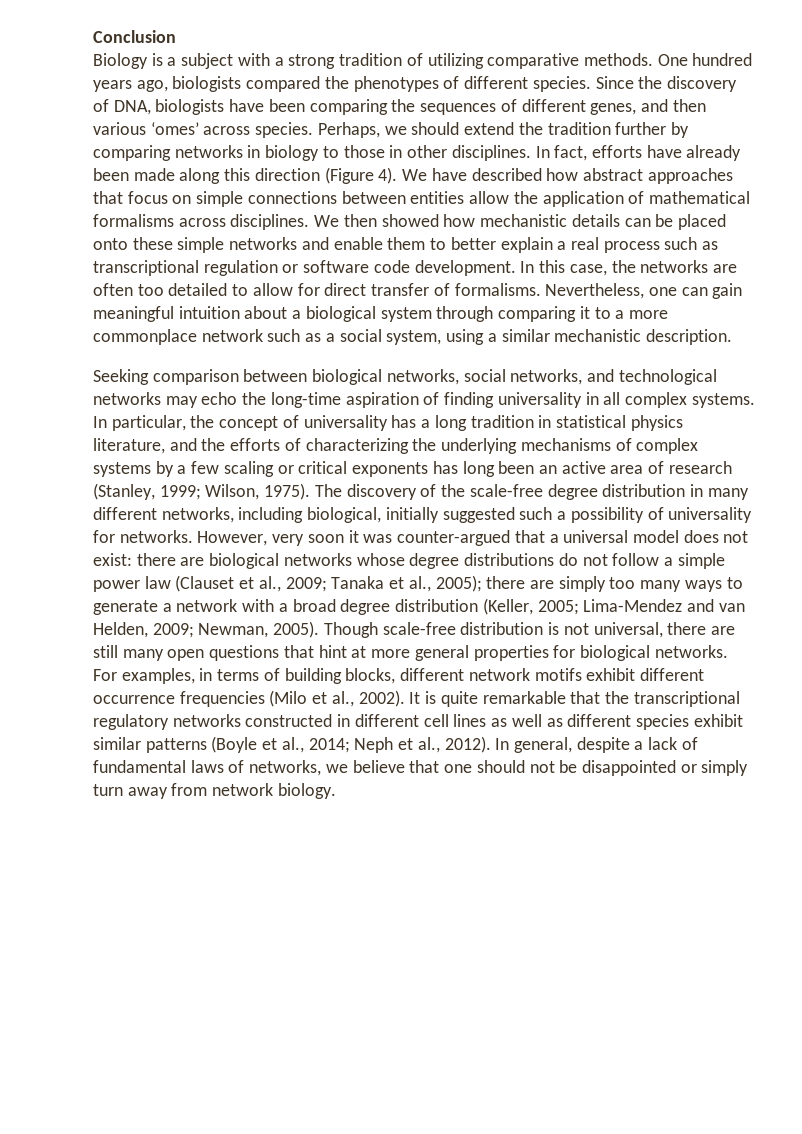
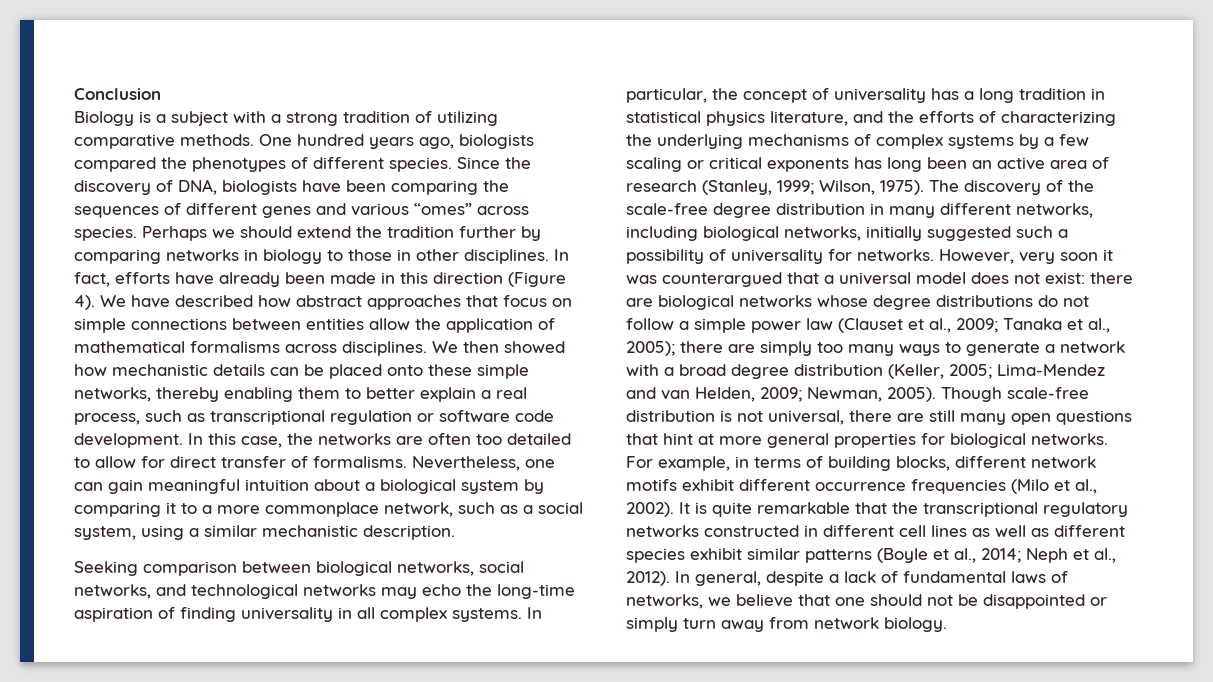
- Since the discovery of DNA, biologists have been comparing the sequences of different genes, and then various ‘omes’ across species.
+ Since the discovery of DNA, biologists have been comparing the sequences of different genes and various “omes” across species.
- Perhaps, we should extend the tradition further by comparing networks in biology to those in other disciplines.
+ Perhaps we should extend the tradition further by comparing networks in biology to those in other disciplines.
- In fact, efforts have already been made along this direction (Figure 4).
+ In fact, efforts have already been made in this direction (Figure 4).
- We then showed how mechanistic details can be placed onto these simple networks and enable them to better explain a real process such as transcriptional regulation or software code development.
+ We then showed how mechanistic details can be placed onto these simple networks, thereby enabling them to better explain a real process, such as transcriptional regulation or software code development.
- Nevertheless, one can gain meaningful intuition about a biological system through comparing it to a more commonplace network such as a social system, using a similar mechanistic description.
+ Nevertheless, one can gain meaningful intuition about a biological system by comparing it to a more commonplace network, such as a social system, using a similar mechanistic description.
- The discovery of the scale-free degree distribution in many different networks, including biological, initially suggested such a possibility of universality for networks.
+ The discovery of the scale-free degree distribution in many different networks, including biological networks, initially suggested such a possibility of universality for networks.
- However, very soon it was counter-argued that a universal model does not exist: there are biological networks whose degree distributions do not follow a simple power law (Clauset et al., 2009; Tanaka et al., 2005); there are simply too many ways to generate a network with a broad degree distribution (Keller, 2005; Lima-Mendez and van Helden, 2009; Newman, 2005).
+ However, very soon it was counterargued that a universal model does not exist: there are biological networks whose degree distributions do not follow a simple power law (Clauset et al., 2009; Tanaka et al., 2005); there are simply too many ways to generate a network with a broad degree distribution (Keller, 2005; Lima-Mendez and van Helden, 2009; Newman, 2005).
- For examples, in terms of building blocks, different network motifs exhibit different occurrence frequencies (Milo et al., 2002).
+ For example, in terms of building blocks, different network motifs exhibit different occurrence frequencies (Milo et al., 2002).

